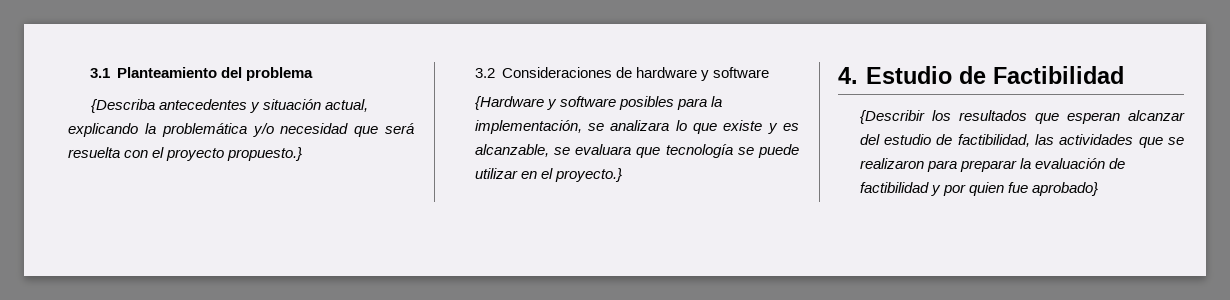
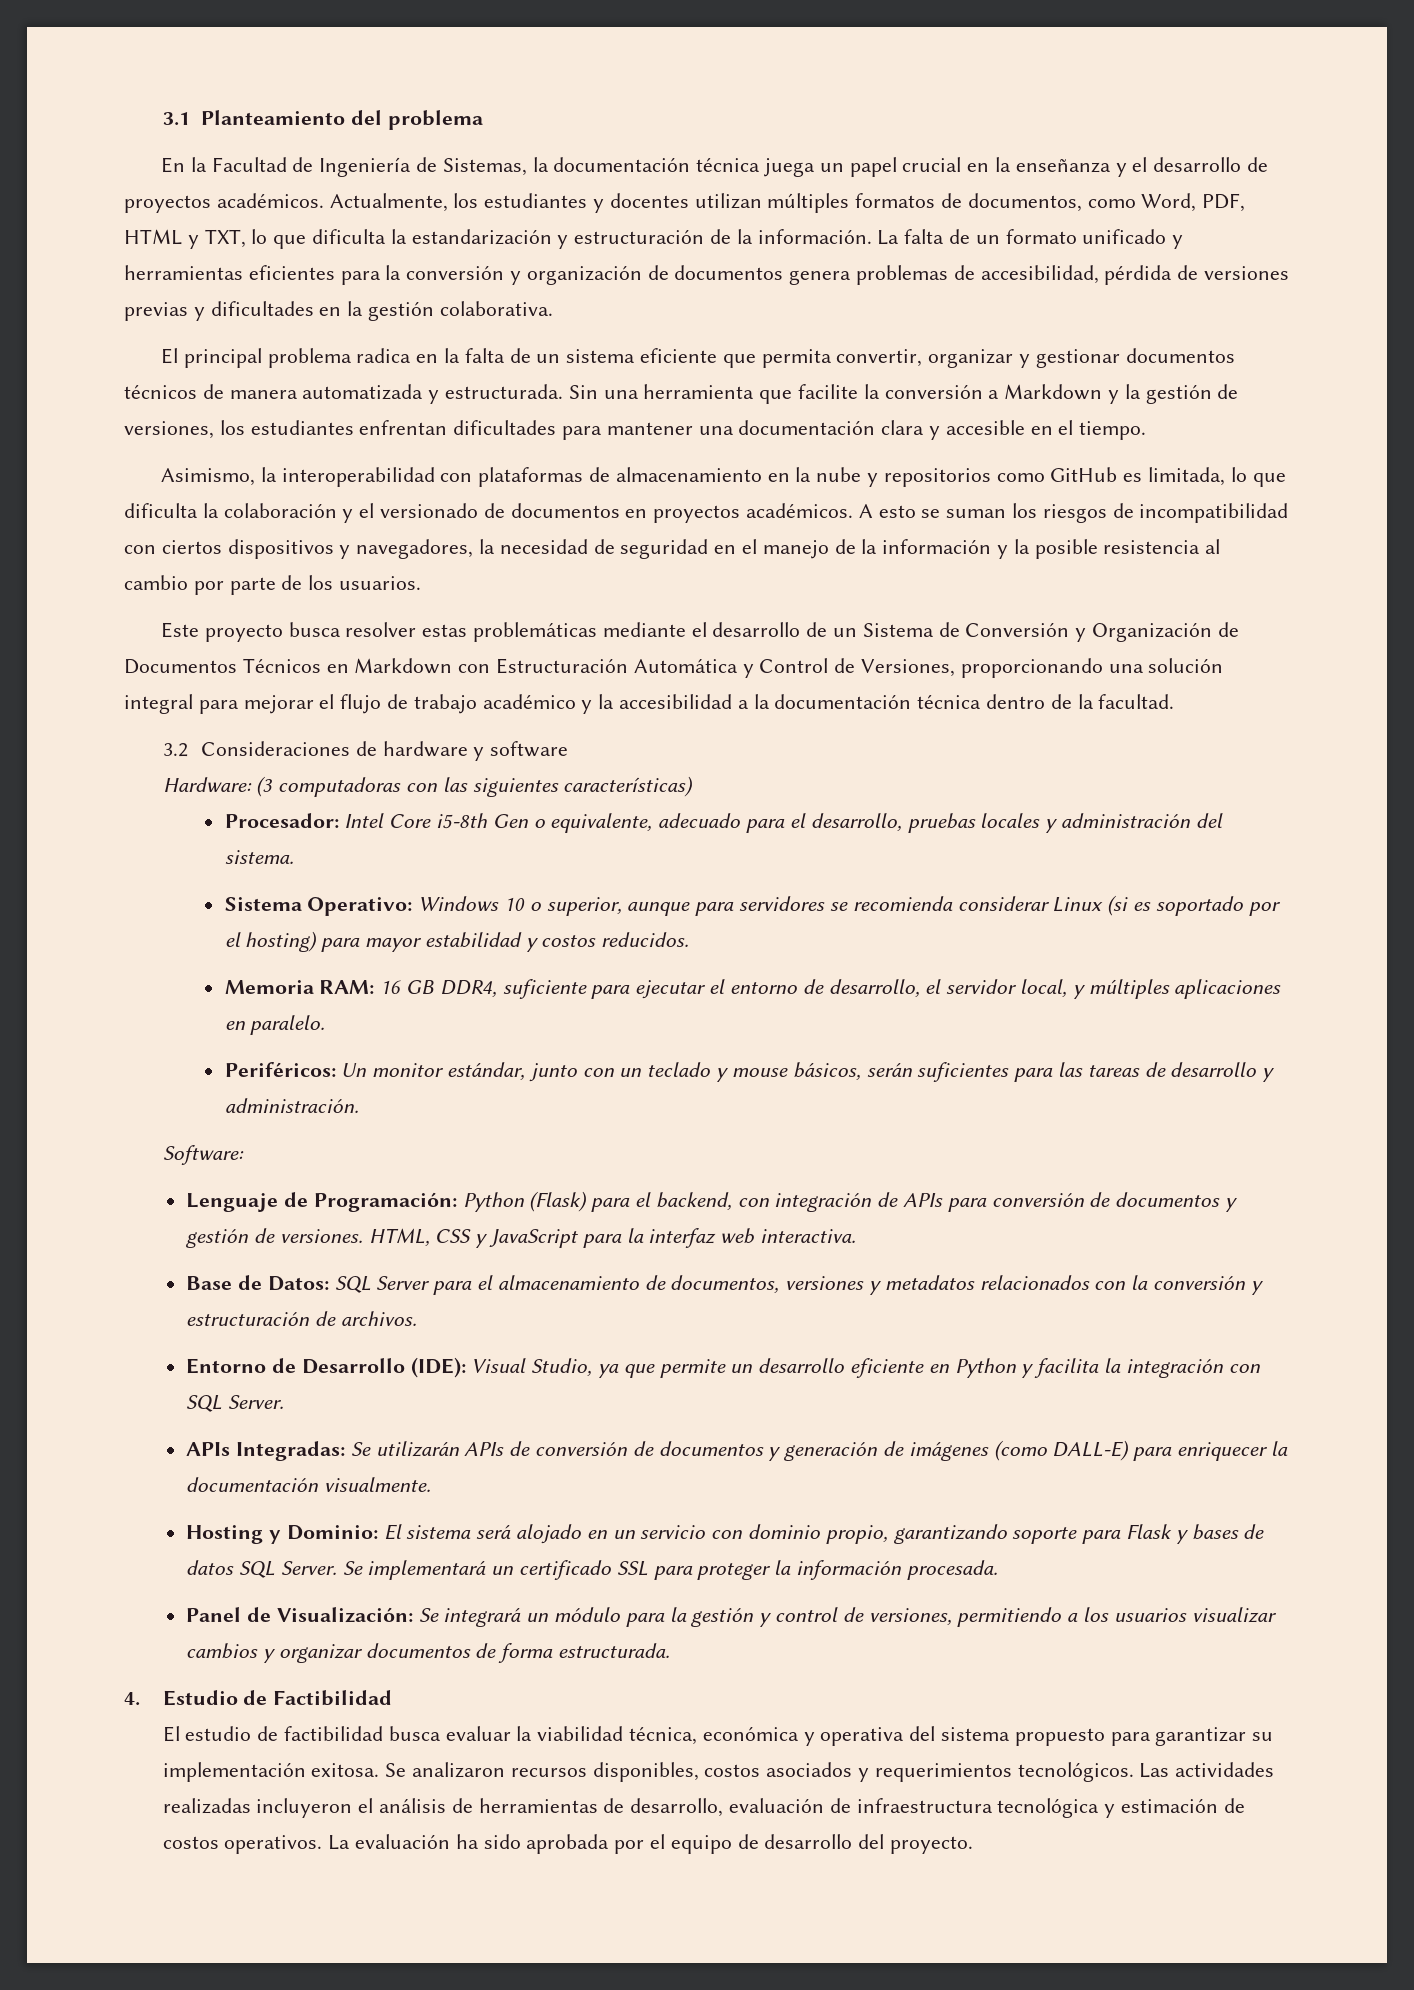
- {Describa antecedentes y situación actual, explicando la problemática y/o necesidad que será resuelta con el proyecto propuesto.}
+ En la Facultad de Ingeniería de Sistemas, la documentación técnica juega un papel crucial en la enseñanza y el desarrollo de proyectos académicos. Actualmente, los estudiantes y docentes utilizan múltiples formatos de documentos, como Word, PDF, HTML y TXT, lo que dificulta la estandarización y estructuración de la información. La falta de un formato unificado y herramientas eficientes para la conversión y organización de documentos genera problemas de accesibilidad, pérdida de versiones previas y dificultades en la gestión colaborativa.
+ El principal problema radica en la falta de un sistema eficiente que permita convertir, organizar y gestionar documentos técnicos de manera automatizada y estructurada. Sin una herramienta que facilite la conversión a Markdown y la gestión de versiones, los estudiantes enfrentan dificultades para mantener una documentación clara y accesible en el tiempo.
+ Asimismo, la interoperabilidad con plataformas de almacenamiento en la nube y repositorios como GitHub es limitada, lo que dificulta la colaboración y el versionado de documentos en proyectos académicos. A esto se suman los riesgos de incompatibilidad con ciertos dispositivos y navegadores, la necesidad de seguridad en el manejo de la información y la posible resistencia al cambio por parte de los usuarios.
+ Este proyecto busca resolver estas problemáticas mediante el desarrollo de un Sistema de Conversión y Organización de Documentos Técnicos en Markdown con Estructuración Automática y Control de Versiones, proporcionando una solución integral para mejorar el flujo de trabajo académico y la accesibilidad a la documentación técnica dentro de la facultad.
- {Hardware y software posibles para la implementación, se analizara lo que existe y es alcanzable, se evaluara que tecnología se puede utilizar en el proyecto.}
+ Hardware: (3 computadoras con las siguientes características)
+ Procesador: Intel Core i5-8th Gen o equivalente, adecuado para el desarrollo, pruebas locales y administración del sistema.
+ Sistema Operativo: Windows 10 o superior, aunque para servidores se recomienda considerar Linux (si es soportado por el hosting) para mayor estabilidad y costos reducidos.
+ Memoria RAM: 16 GB DDR4, suficiente para ejecutar el entorno de desarrollo, el servidor local, y múltiples aplicaciones en paralelo.
+ Periféricos: Un monitor estándar, junto con un teclado y mouse básicos, serán suficientes para las tareas de desarrollo y administración.
+ Software:
+ Lenguaje de Programación: Python (Flask) para el backend, con integración de APIs para conversión de documentos y gestión de versiones. HTML, CSS y JavaScript para la interfaz web interactiva.
+ Base de Datos: SQL Server para el almacenamiento de documentos, versiones y metadatos relacionados con la conversión y estructuración de archivos.
+ Entorno de Desarrollo (IDE): Visual Studio, ya que permite un desarrollo eficiente en Python y facilita la integración con SQL Server.
+ APIs Integradas: Se utilizarán APIs de conversión de documentos y generación de imágenes (como DALL-E) para enriquecer la documentación visualmente.
+ Hosting y Dominio: El sistema será alojado en un servicio con dominio propio, garantizando soporte para Flask y bases de datos SQL Server. Se implementará un certificado SSL para proteger la información procesada.
+ Panel de Visualización: Se integrará un módulo para la gestión y control de versiones, permitiendo a los usuarios visualizar cambios y organizar documentos de forma estructurada.
  4. Estudio de Factibilidad
- {Describir los resultados que esperan alcanzar del estudio de factibilidad, las actividades que se realizaron para preparar la evaluación de factibilidad y por quien fue aprobado}
+ El estudio de factibilidad busca evaluar la viabilidad técnica, económica y operativa del sistema propuesto para garantizar su implementación exitosa. Se analizaron recursos disponibles, costos asociados y requerimientos tecnológicos. Las actividades realizadas incluyeron el análisis de herramientas de desarrollo, evaluación de infraestructura tecnológica y estimación de costos operativos. La evaluación ha sido aprobada por el equipo de desarrollo del proyecto.

